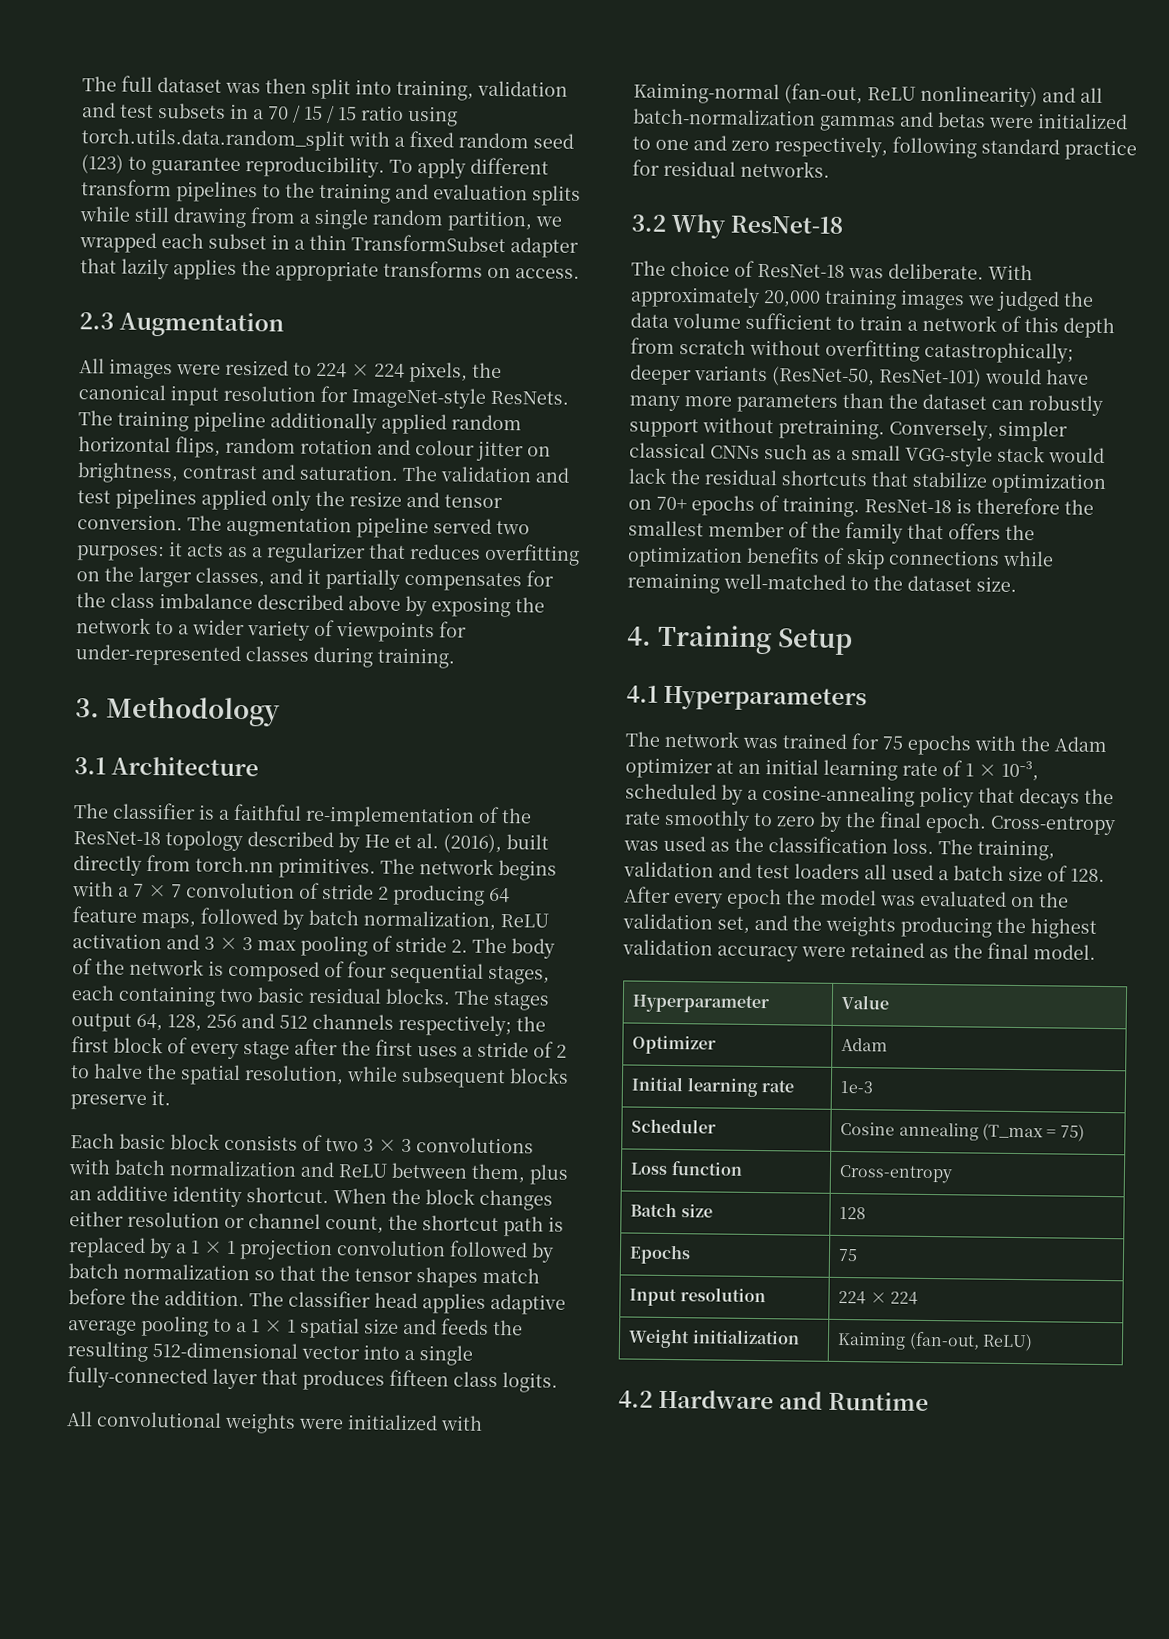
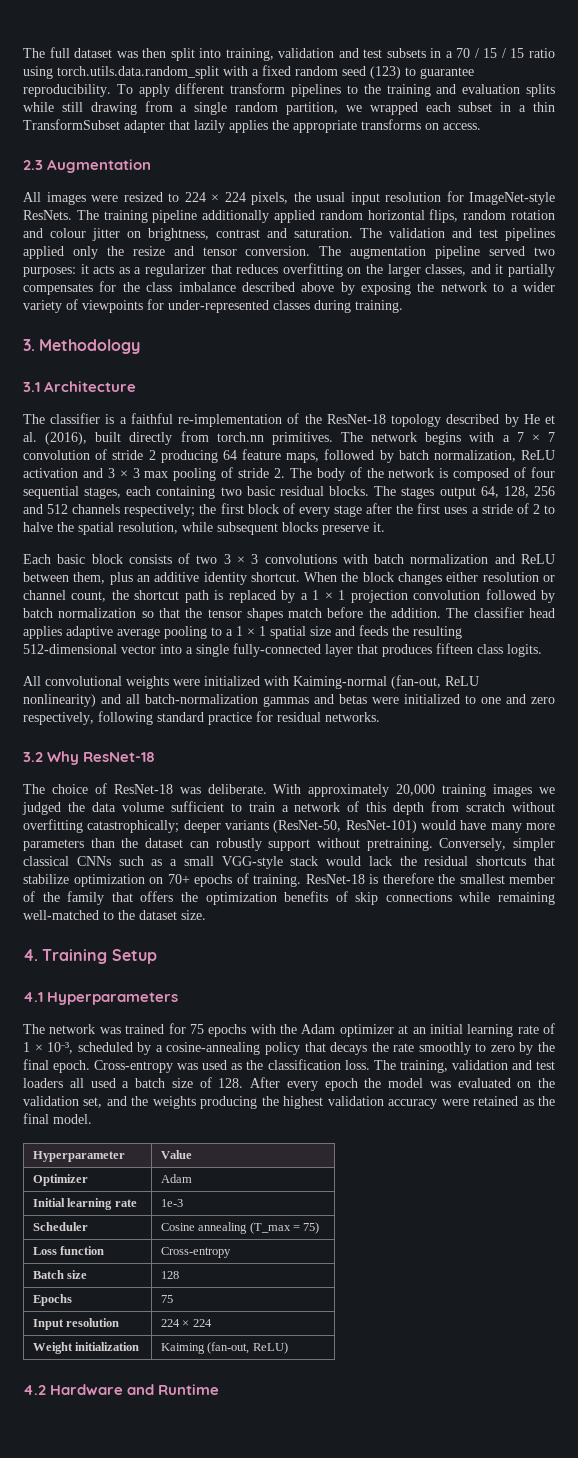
- All images were resized to 224 × 224 pixels, the canonical input resolution for ImageNet-style ResNets.
+ All images were resized to 224 × 224 pixels, the usual input resolution for ImageNet-style ResNets.

